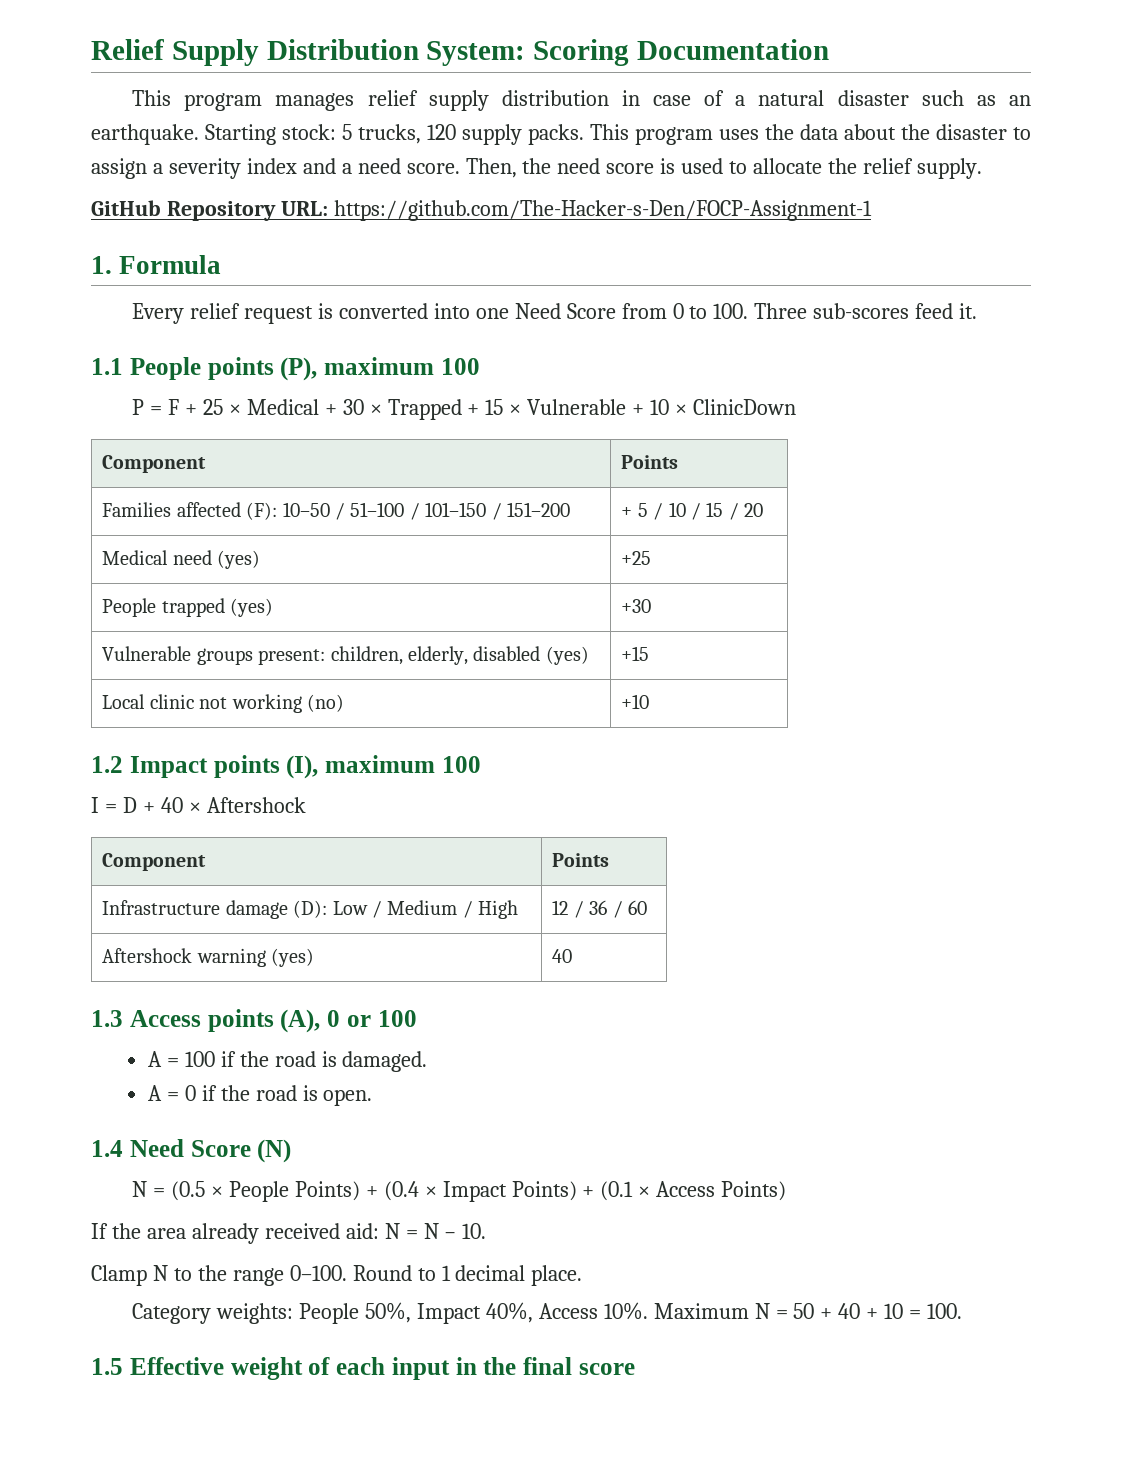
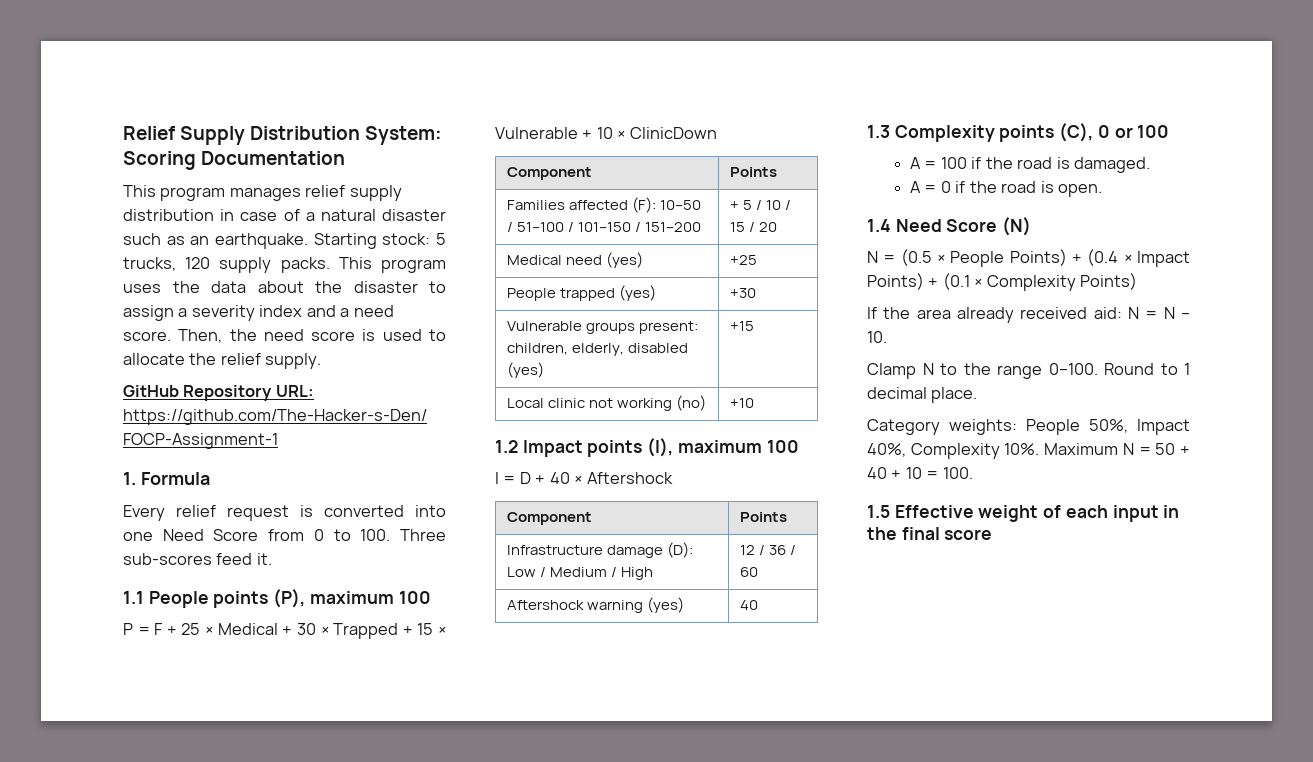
- 1.3 Access points (A), 0 or 100
+ 1.3 Complexity points (C), 0 or 100
- N = (0.5 × People Points) + (0.4 × Impact Points) + (0.1 × Access Points)
+ N = (0.5 × People Points) + (0.4 × Impact Points) + (0.1 × Complexity Points)
- Category weights: People 50%, Impact 40%, Access 10%.
+ Category weights: People 50%, Impact 40%, Complexity 10%.

